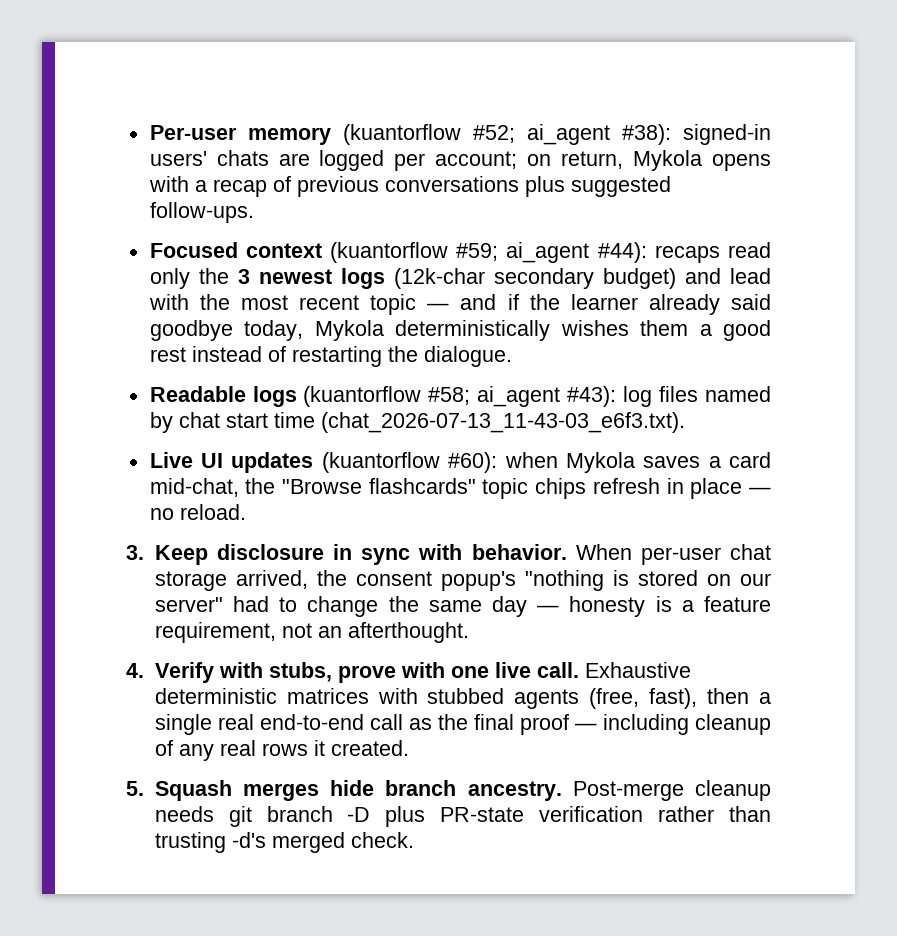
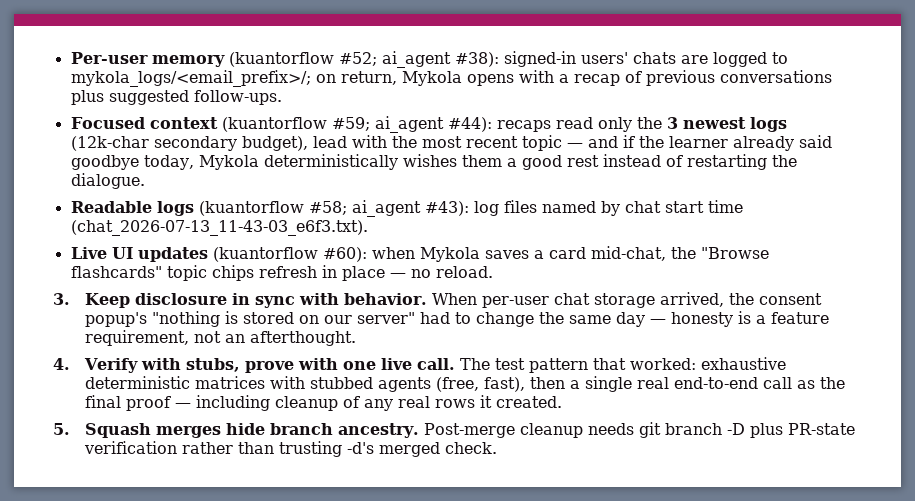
- Per-user memory (kuantorflow #52; ai_agent #38): signed-in users' chats are logged per account; on return, Mykola opens with a recap of previous conversations plus suggested follow-ups.
+ Per-user memory (kuantorflow #52; ai_agent #38): signed-in users' chats are logged to mykola_logs/<email_prefix>/; on return, Mykola opens with a recap of previous conversations plus suggested follow-ups.
- Focused context (kuantorflow #59; ai_agent #44): recaps read only the 3 newest logs (12k-char secondary budget) and lead with the most recent topic — and if the learner already said goodbye today, Mykola deterministically wishes them a good rest instead of restarting the dialogue.
+ Focused context (kuantorflow #59; ai_agent #44): recaps read only the 3 newest logs (12k-char secondary budget), lead with the most recent topic — and if the learner already said goodbye today, Mykola deterministically wishes them a good rest instead of restarting the dialogue.
- Exhaustive deterministic matrices with stubbed agents (free, fast), then a single real end-to-end call as the final proof — including cleanup of any real rows it created.
+ The test pattern that worked: exhaustive deterministic matrices with stubbed agents (free, fast), then a single real end-to-end call as the final proof — including cleanup of any real rows it created.

